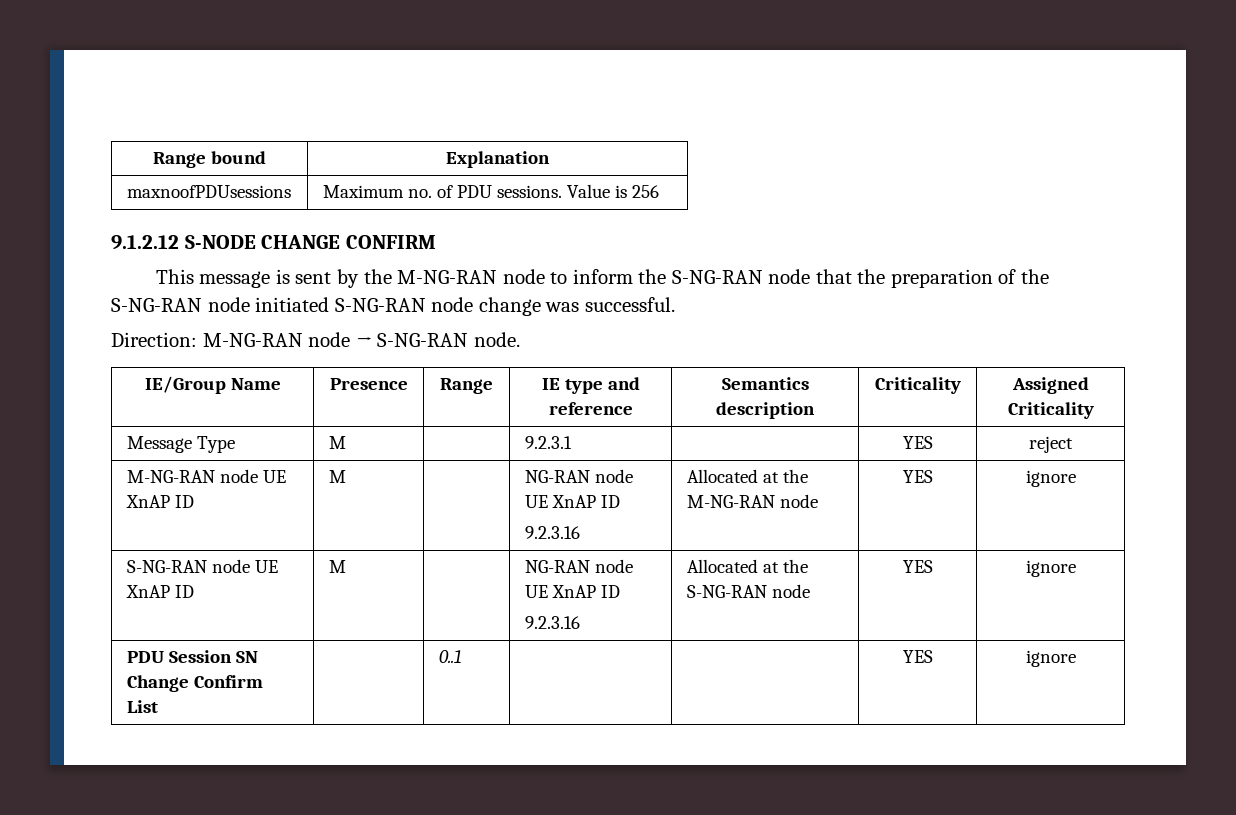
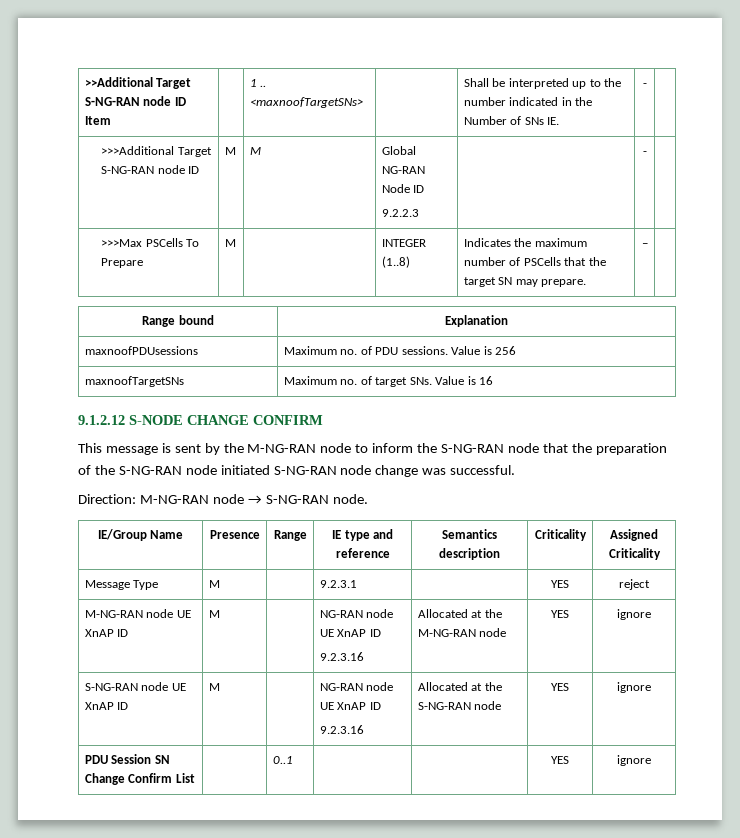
+ >>Additional Target S-NG-RAN node ID Item | | 1 .. <maxnoofTargetSNs> | | Shall be interpreted up to the number indicated in the Number of SNs IE. | - |
+ >>>Additional Target S-NG-RAN node ID | M | M | Global NG-RAN Node ID
+ 9.2.2.3 | | - |
+ >>>Max PSCells To Prepare | M | | INTEGER (1..8) | Indicates the maximum number of PSCells that the target SN may prepare. | – |
+ maxnoofTargetSNs | Maximum no. of target SNs. Value is 16

